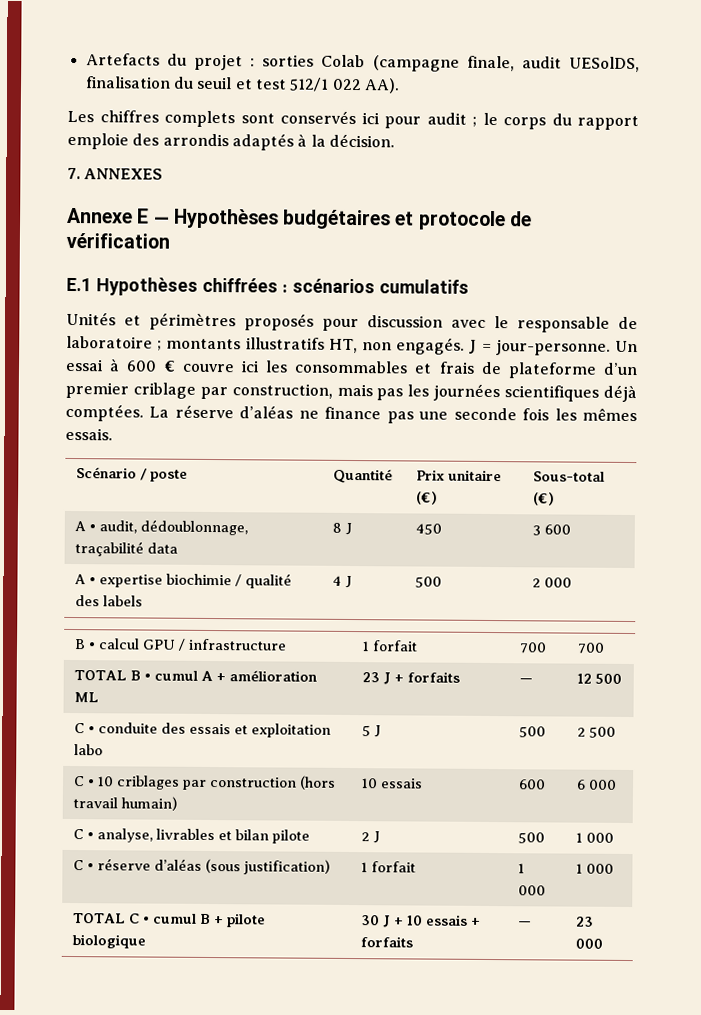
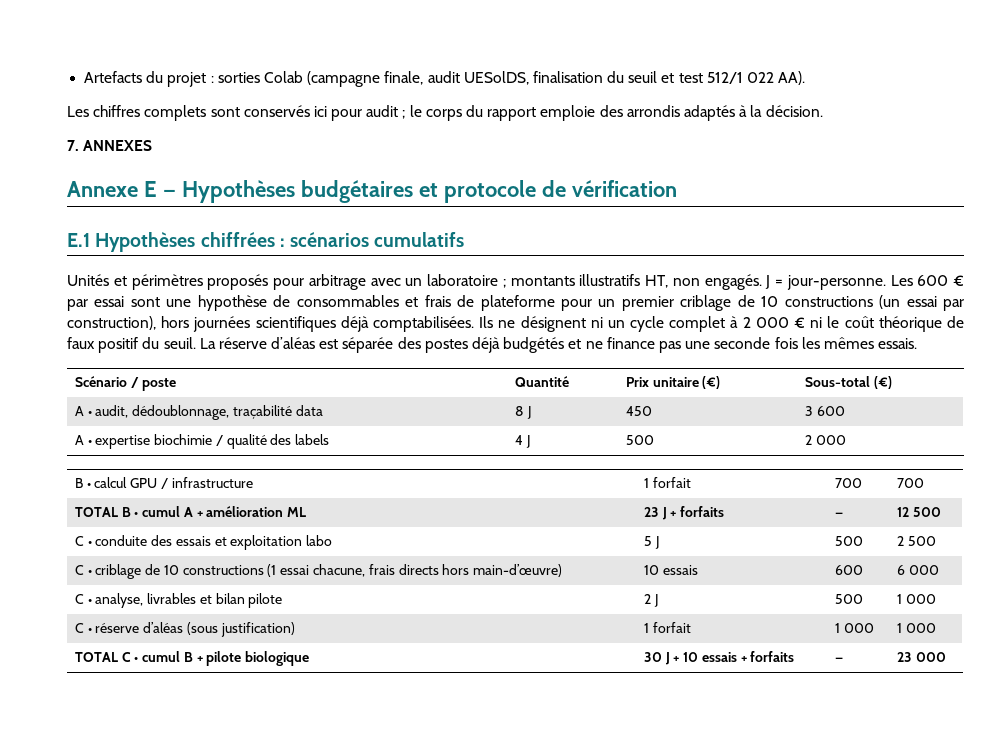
- Unités et périmètres proposés pour discussion avec le responsable de laboratoire ; montants illustratifs HT, non engagés.
+ Unités et périmètres proposés pour arbitrage avec un laboratoire ; montants illustratifs HT, non engagés.
- Un essai à 600 € couvre ici les consommables et frais de plateforme d’un premier criblage par construction, mais pas les journées scientifiques déjà comptées. La réserve d’aléas ne finance pas une seconde fois les mêmes essais.
+ Les 600 € par essai sont une hypothèse de consommables et frais de plateforme pour un premier criblage de 10 constructions (un essai par construction), hors journées scientifiques déjà comptabilisées. Ils ne désignent ni un cycle complet à 2 000 € ni le coût théorique de faux positif du seuil. La réserve d’aléas est séparée des postes déjà budgétés et ne finance pas une seconde fois les mêmes essais.
- C • 10 criblages par construction (hors travail humain) | 10 essais | 600 | 6 000
+ C • criblage de 10 constructions (1 essai chacune, frais directs hors main-d’œuvre) | 10 essais | 600 | 6 000

